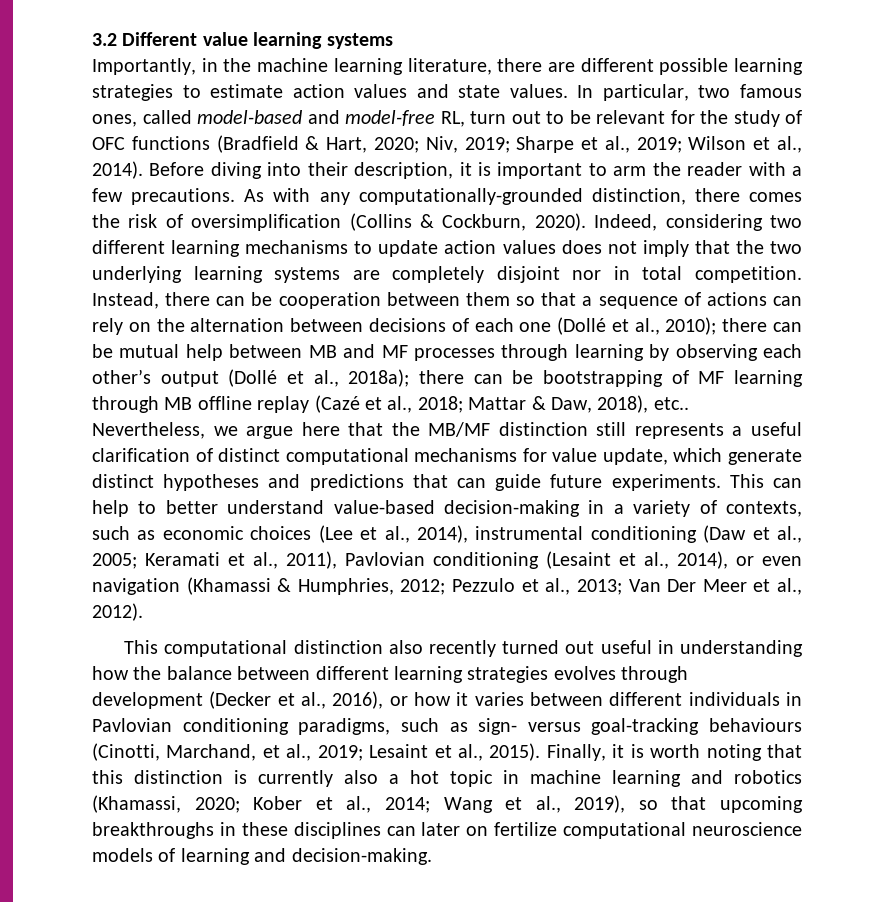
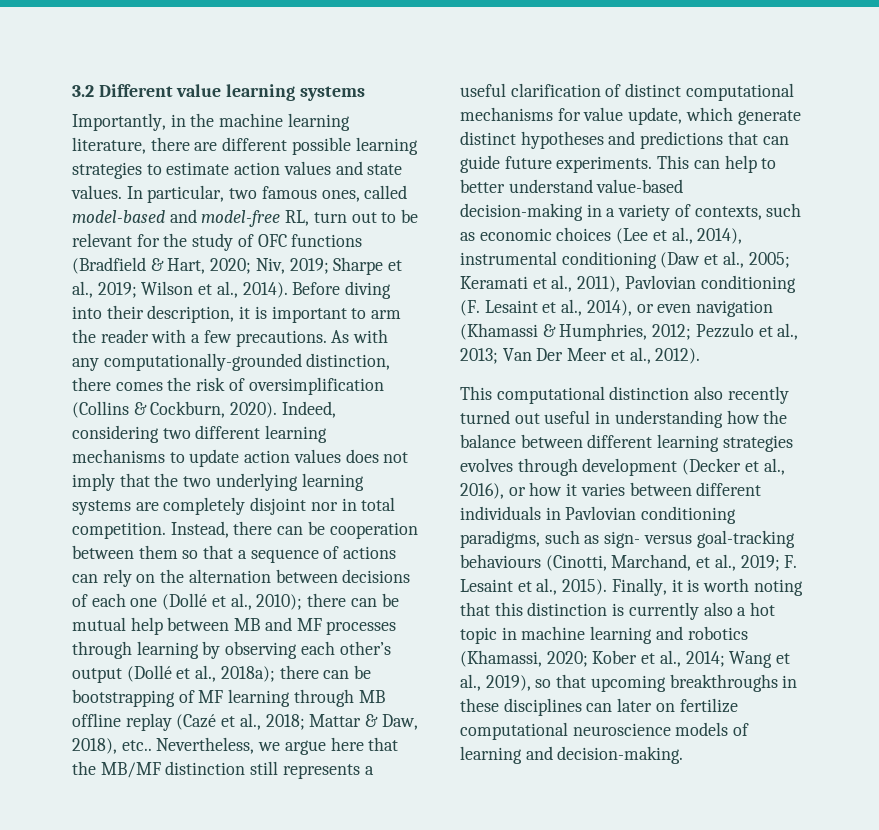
- This can help to better understand value-based decision-making in a variety of contexts, such as economic choices (Lee et al., 2014), instrumental conditioning (Daw et al., 2005; Keramati et al., 2011), Pavlovian conditioning (Lesaint et al., 2014), or even navigation (Khamassi & Humphries, 2012; Pezzulo et al., 2013; Van Der Meer et al., 2012).
+ This can help to better understand value-based decision-making in a variety of contexts, such as economic choices (Lee et al., 2014), instrumental conditioning (Daw et al., 2005; Keramati et al., 2011), Pavlovian conditioning (F. Lesaint et al., 2014), or even navigation (Khamassi & Humphries, 2012; Pezzulo et al., 2013; Van Der Meer et al., 2012).
- This computational distinction also recently turned out useful in understanding how the balance between different learning strategies evolves through development (Decker et al., 2016), or how it varies between different individuals in Pavlovian conditioning paradigms, such as sign- versus goal-tracking behaviours (Cinotti, Marchand, et al., 2019; Lesaint et al., 2015).
+ This computational distinction also recently turned out useful in understanding how the balance between different learning strategies evolves through development (Decker et al., 2016), or how it varies between different individuals in Pavlovian conditioning paradigms, such as sign- versus goal-tracking behaviours (Cinotti, Marchand, et al., 2019; F. Lesaint et al., 2015).

